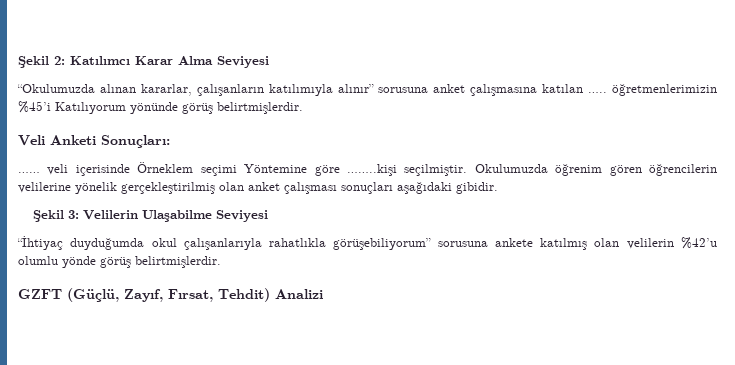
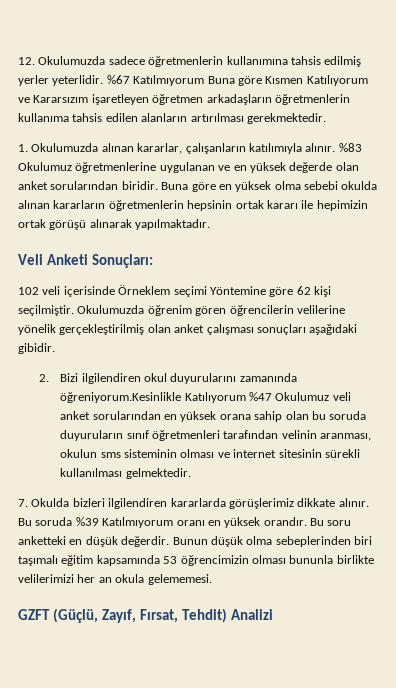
- Şekil 2: Katılımcı Karar Alma Seviyesi
- “Okulumuzda alınan kararlar, çalışanların katılımıyla alınır” sorusuna anket çalışmasına katılan ….. öğretmenlerimizin %45’i Katılıyorum yönünde görüş belirtmişlerdir.
+ 12. Okulumuzda sadece öğretmenlerin kullanımına tahsis edilmiş yerler yeterlidir. %67 Katılmıyorum Buna göre Kısmen Katılıyorum ve Kararsızım işaretleyen öğretmen arkadaşların öğretmenlerin kullanıma tahsis edilen alanların artırılması gerekmektedir.
+ 1. Okulumuzda alınan kararlar, çalışanların katılımıyla alınır. %83 Okulumuz öğretmenlerine uygulanan ve en yüksek değerde olan anket sorularından biridir. Buna göre en yüksek olma sebebi okulda alınan kararların öğretmenlerin hepsinin ortak kararı ile hepimizin ortak görüşü alınarak yapılmaktadır.
- …… veli içerisinde Örneklem seçimi Yöntemine göre ……..kişi seçilmiştir.
+ 102 veli içerisinde Örneklem seçimi Yöntemine göre 62 kişi seçilmiştir.
- Şekil 3: Velilerin Ulaşabilme Seviyesi
- “İhtiyaç duyduğumda okul çalışanlarıyla rahatlıkla görüşebiliyorum” sorusuna ankete katılmış olan velilerin %42’u olumlu yönde görüş belirtmişlerdir.
+ 2. Bizi ilgilendiren okul duyurularını zamanında öğreniyorum.Kesinlikle Katılıyorum %47 Okulumuz veli anket sorularından en yüksek orana sahip olan bu soruda duyuruların sınıf öğretmenleri tarafından velinin aranması, okulun sms sisteminin olması ve internet sitesinin sürekli kullanılması gelmektedir.
+ 7. Okulda bizleri ilgilendiren kararlarda görüşlerimiz dikkate alınır. Bu soruda %39 Katılmıyorum oranı en yüksek orandır. Bu soru anketteki en düşük değerdir. Bunun düşük olma sebeplerinden biri taşımalı eğitim kapsamında 53 öğrencimizin olması bununla birlikte velilerimizi her an okula gelememesi.

